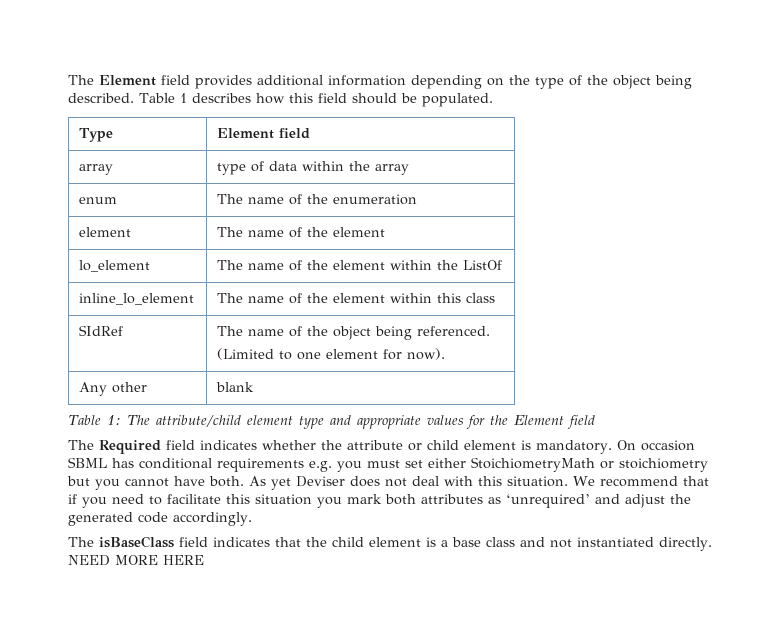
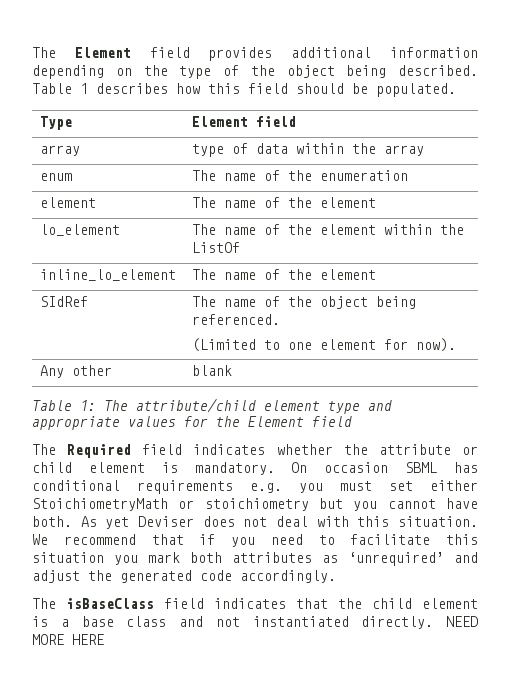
- inline_lo_element | The name of the element within this class
+ inline_lo_element | The name of the element

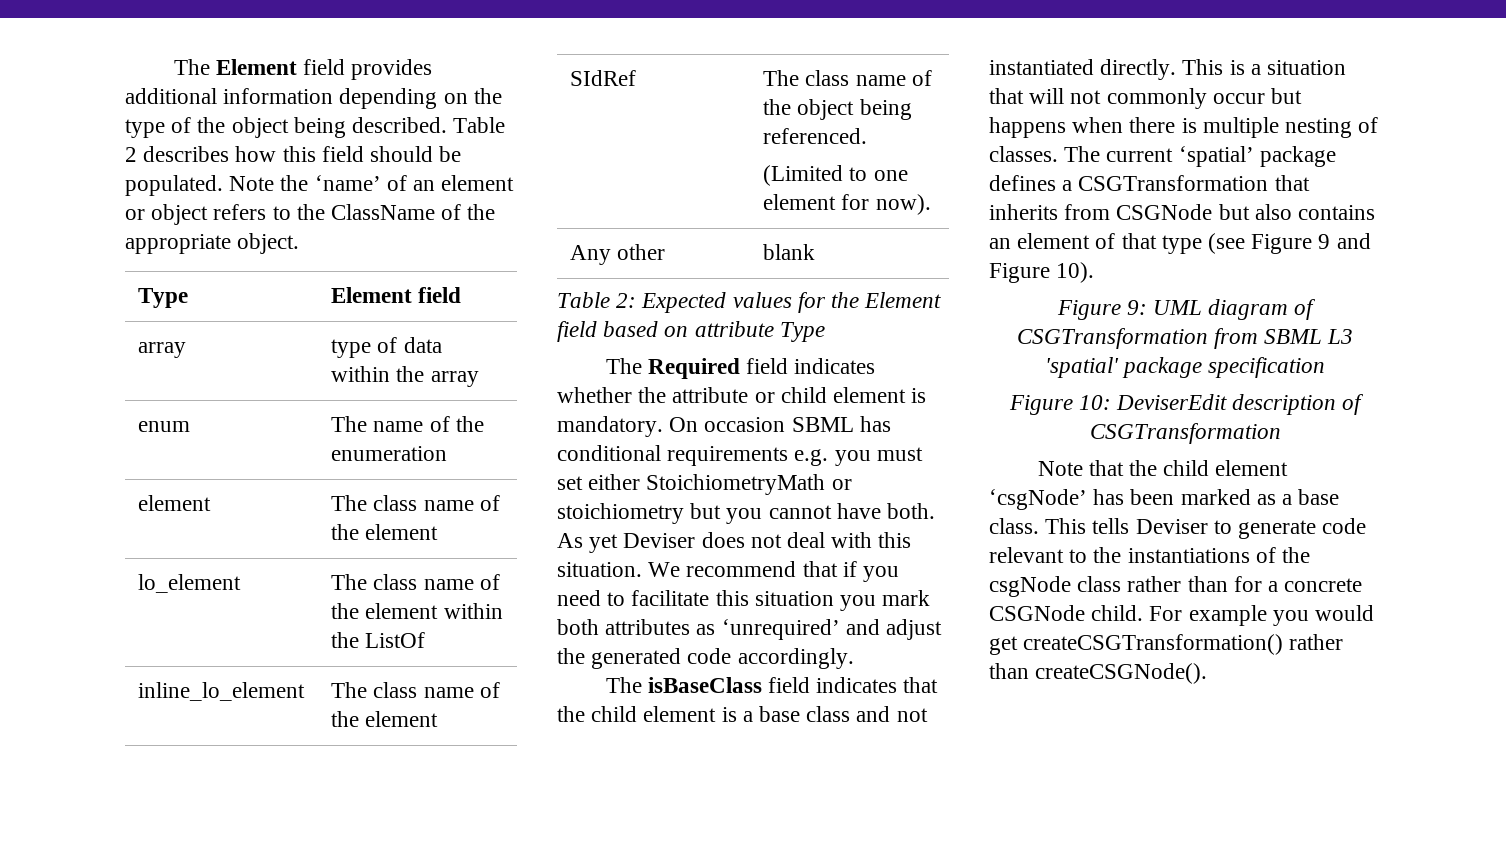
- Table 1 describes how this field should be populated.
+ Table 2 describes how this field should be populated. Note the ‘name’ of an element or object refers to the ClassName of the appropriate object.
- element | The name of the element
+ element | The class name of the element
- lo_element | The name of the element within the ListOf
+ lo_element | The class name of the element within the ListOf
- inline_lo_element | The name of the element
+ inline_lo_element | The class name of the element
- SIdRef | The name of the object being referenced.
+ SIdRef | The class name of the object being referenced.
- Table 1: The attribute/child element type and appropriate values for the Element field
+ Table 2: Expected values for the Element field based on attribute Type
- NEED MORE HERE
+ This is a situation that will not commonly occur but happens when there is multiple nesting of classes. The current ‘spatial’ package defines a CSGTransformation that inherits from CSGNode but also contains an element of that type (see Figure 9 and Figure 10).
+ Figure 9: UML diagram of CSGTransformation from SBML L3 'spatial' package specification
+ Figure 10: DeviserEdit description of CSGTransformation
+ Note that the child element ‘csgNode’ has been marked as a base class. This tells Deviser to generate code relevant to the instantiations of the csgNode class rather than for a concrete CSGNode child. For example you would get createCSGTransformation() rather than createCSGNode().

